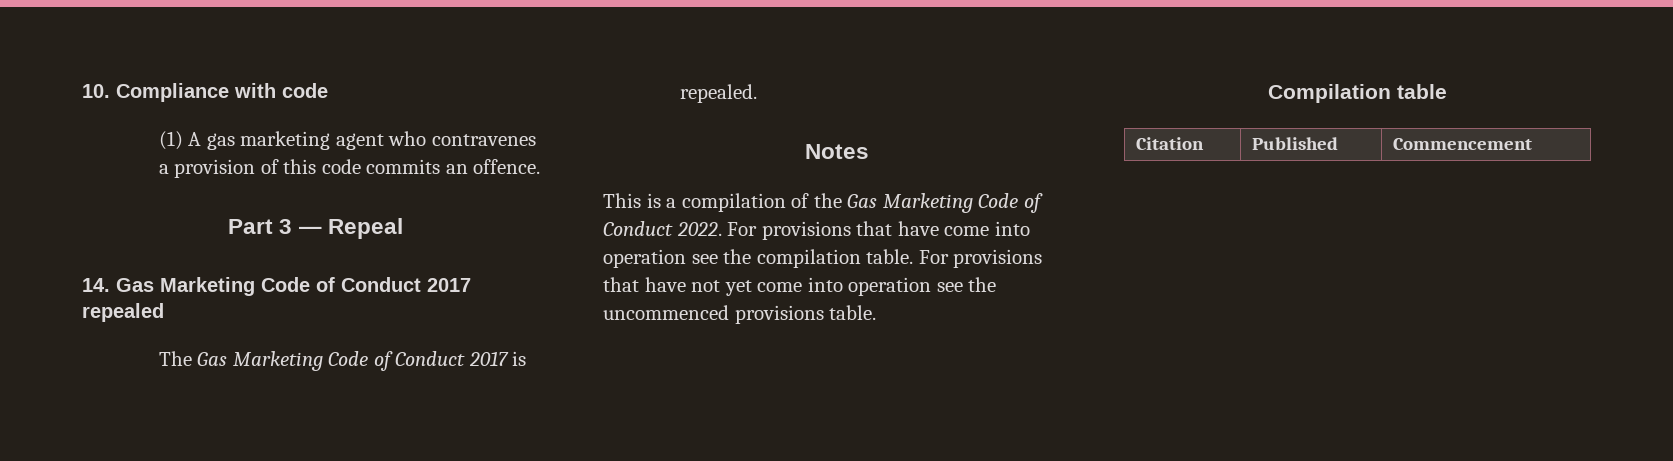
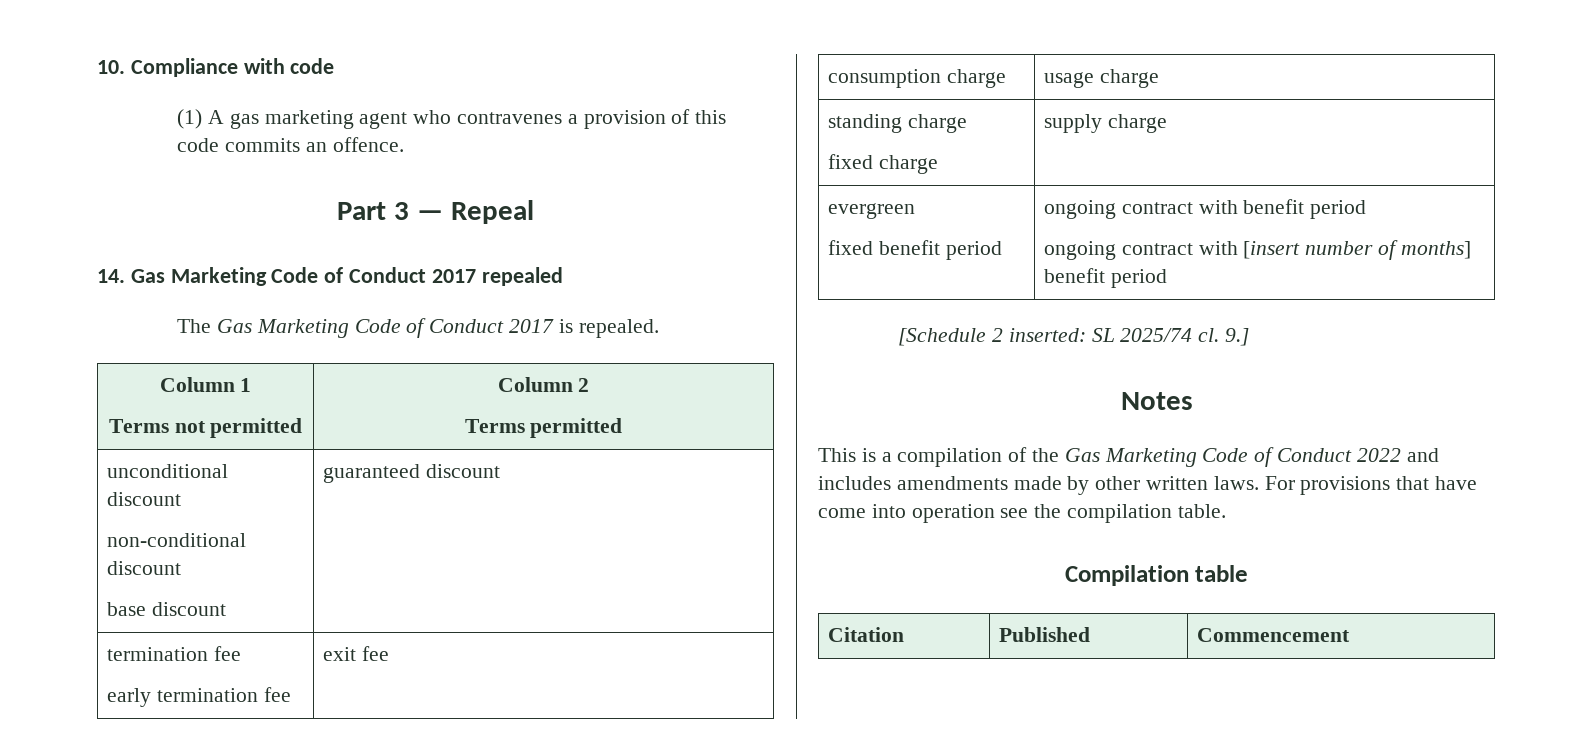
+ Column 1
+ Terms not permitted | Column 2
+ Terms permitted
+ unconditional discount
+ non-conditional discount
+ base discount | guaranteed discount
+ termination fee
+ early termination fee | exit fee
+ consumption charge | usage charge
+ standing charge
+ fixed charge | supply charge
+ evergreen
+ fixed benefit period | ongoing contract with benefit period
+ ongoing contract with [insert number of months] benefit period
+ [Schedule 2 inserted: SL 2025/74 cl. 9.]
- This is a compilation of the Gas Marketing Code of Conduct 2022.
+ This is a compilation of the Gas Marketing Code of Conduct 2022 and includes amendments made by other written laws.
- For provisions that have not yet come into operation see the uncommenced provisions table.

